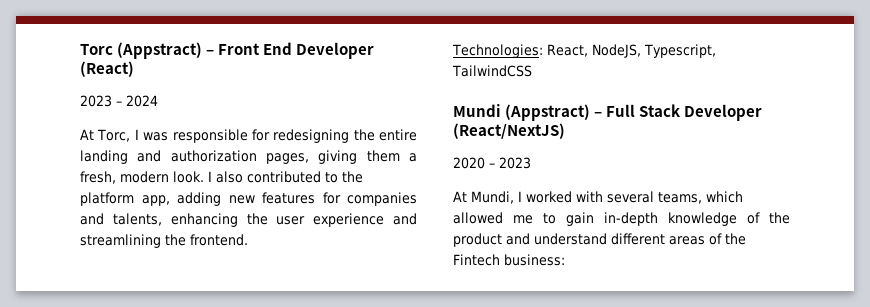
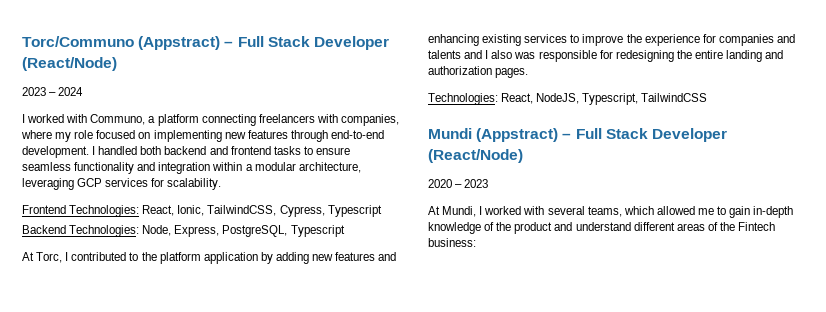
- Torc (Appstract) – Front End Developer (React)
+ Torc/Communo (Appstract) – Full Stack Developer (React/Node)
- At Torc, I was responsible for redesigning the entire landing and authorization pages, giving them a fresh, modern look. I also contributed to the platform app, adding new features for companies and talents, enhancing the user experience and streamlining the frontend.
+ I worked with Communo, a platform connecting freelancers with companies, where my role focused on implementing new features through end-to-end development. I handled both backend and frontend tasks to ensure seamless functionality and integration within a modular architecture, leveraging GCP services for scalability.
+ Frontend Technologies: React, Ionic, TailwindCSS, Cypress, Typescript
+ Backend Technologies: Node, Express, PostgreSQL, Typescript
+ At Torc, I contributed to the platform application by adding new features and enhancing existing services to improve the experience for companies and talents and I also was responsible for redesigning the entire landing and authorization pages.
- Mundi (Appstract) – Full Stack Developer (React/NextJS)
+ Mundi (Appstract) – Full Stack Developer (React/Node)

